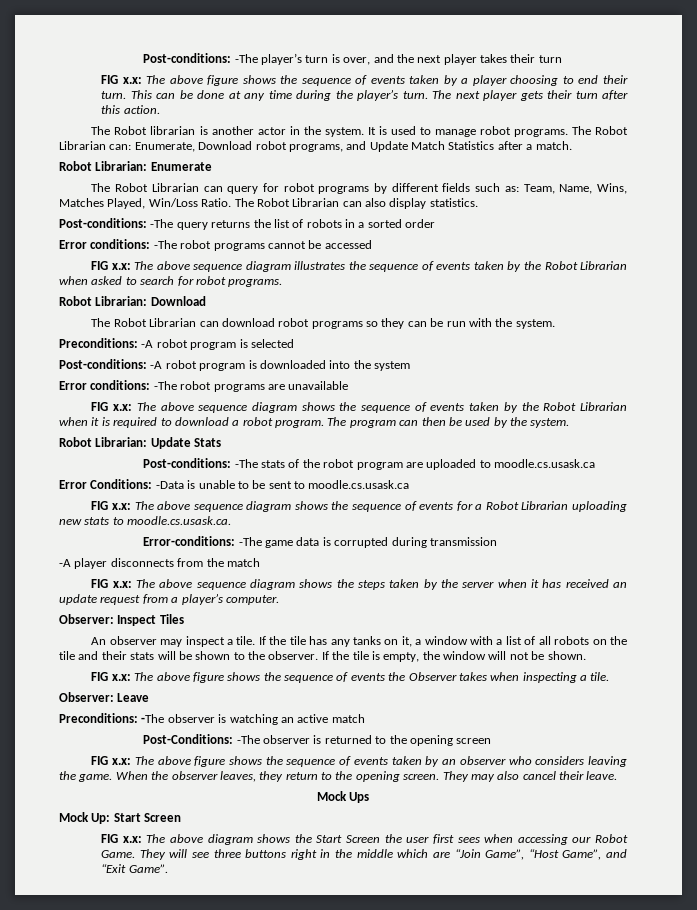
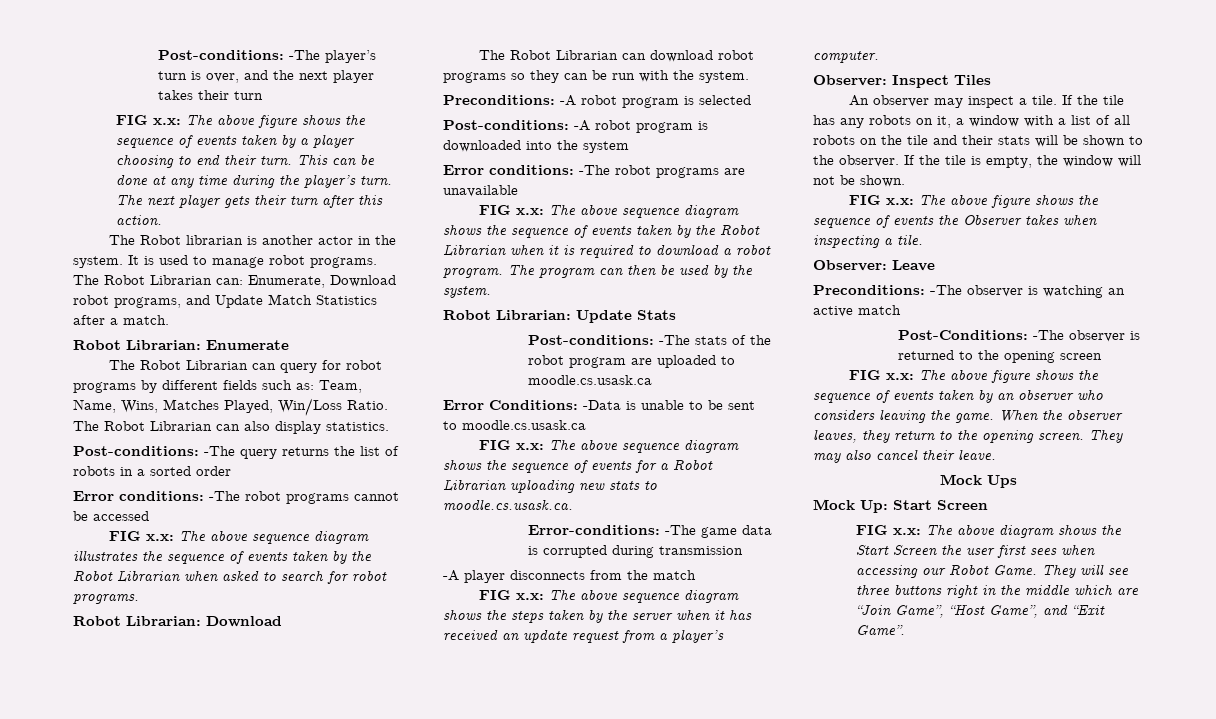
- If the tile has any tanks on it, a window with a list of all robots on the tile and their stats will be shown to the observer.
+ If the tile has any robots on it, a window with a list of all robots on the tile and their stats will be shown to the observer.

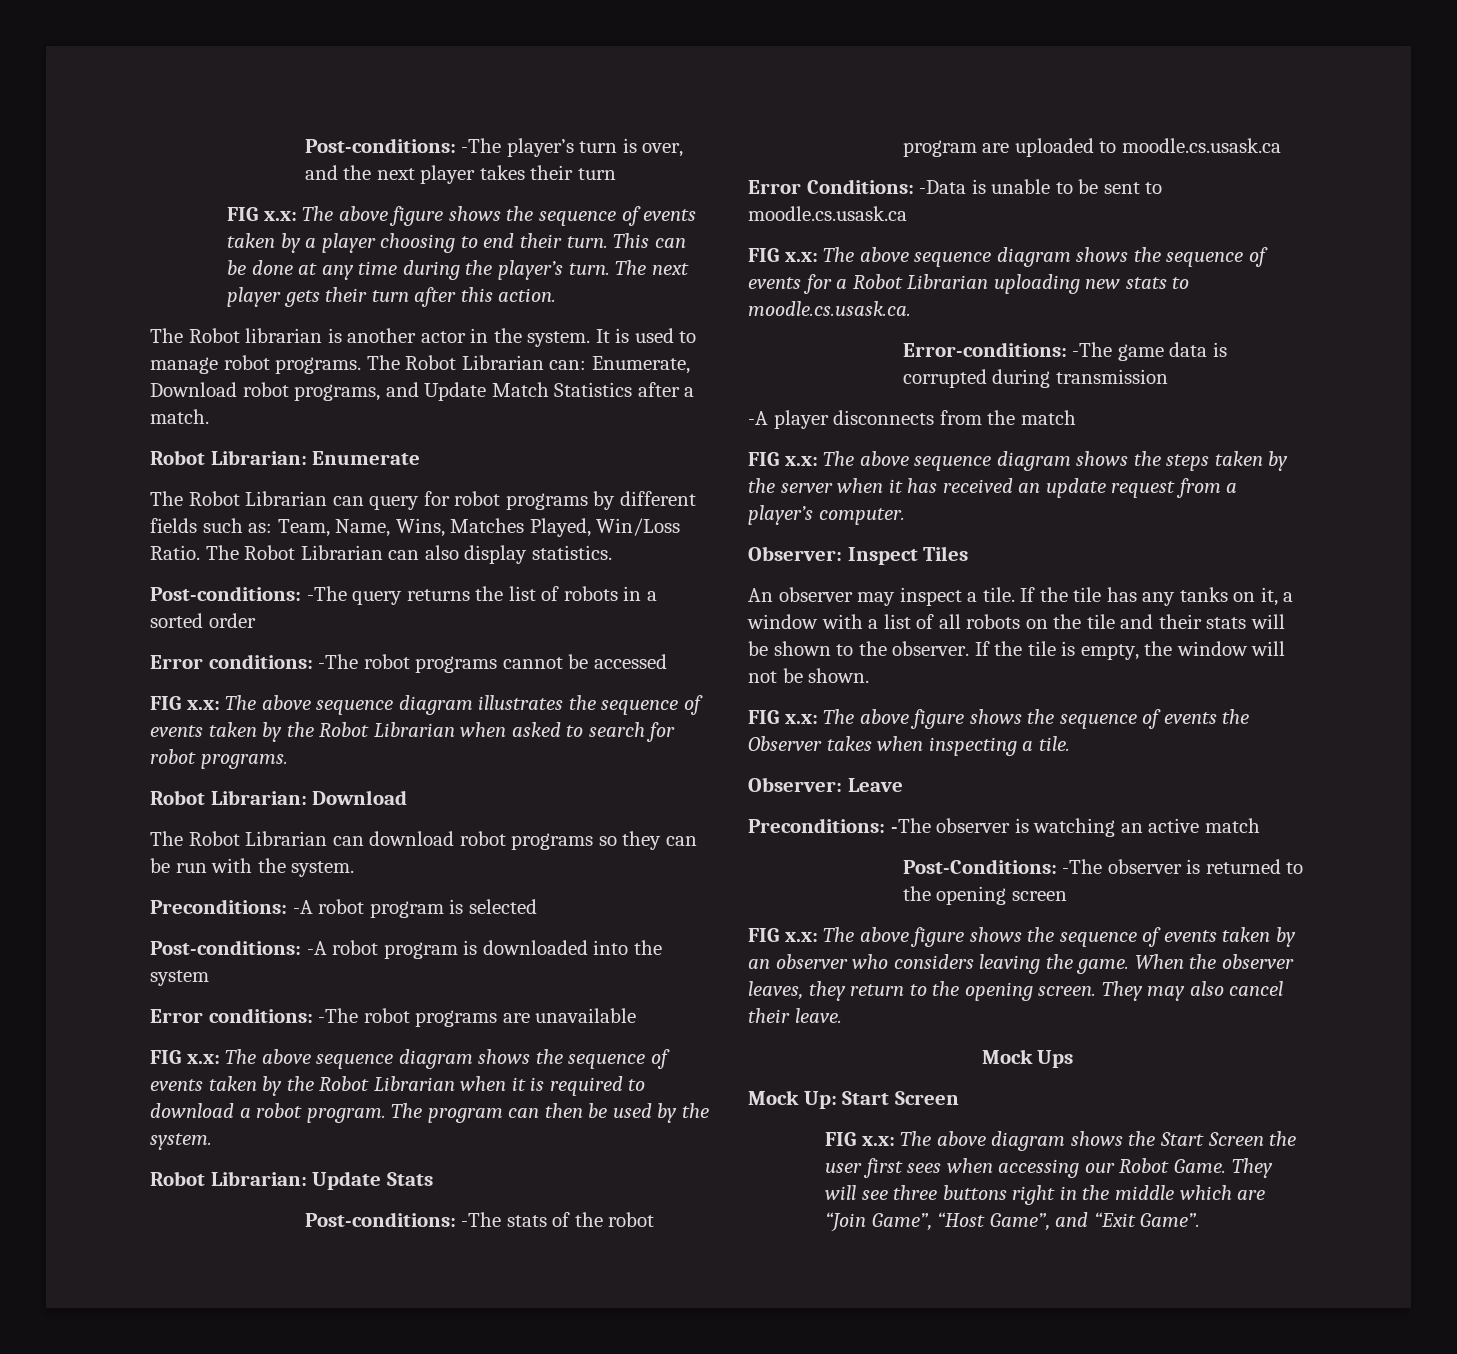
- If the tile has any robots on it, a window with a list of all robots on the tile and their stats will be shown to the observer.
+ If the tile has any tanks on it, a window with a list of all robots on the tile and their stats will be shown to the observer.

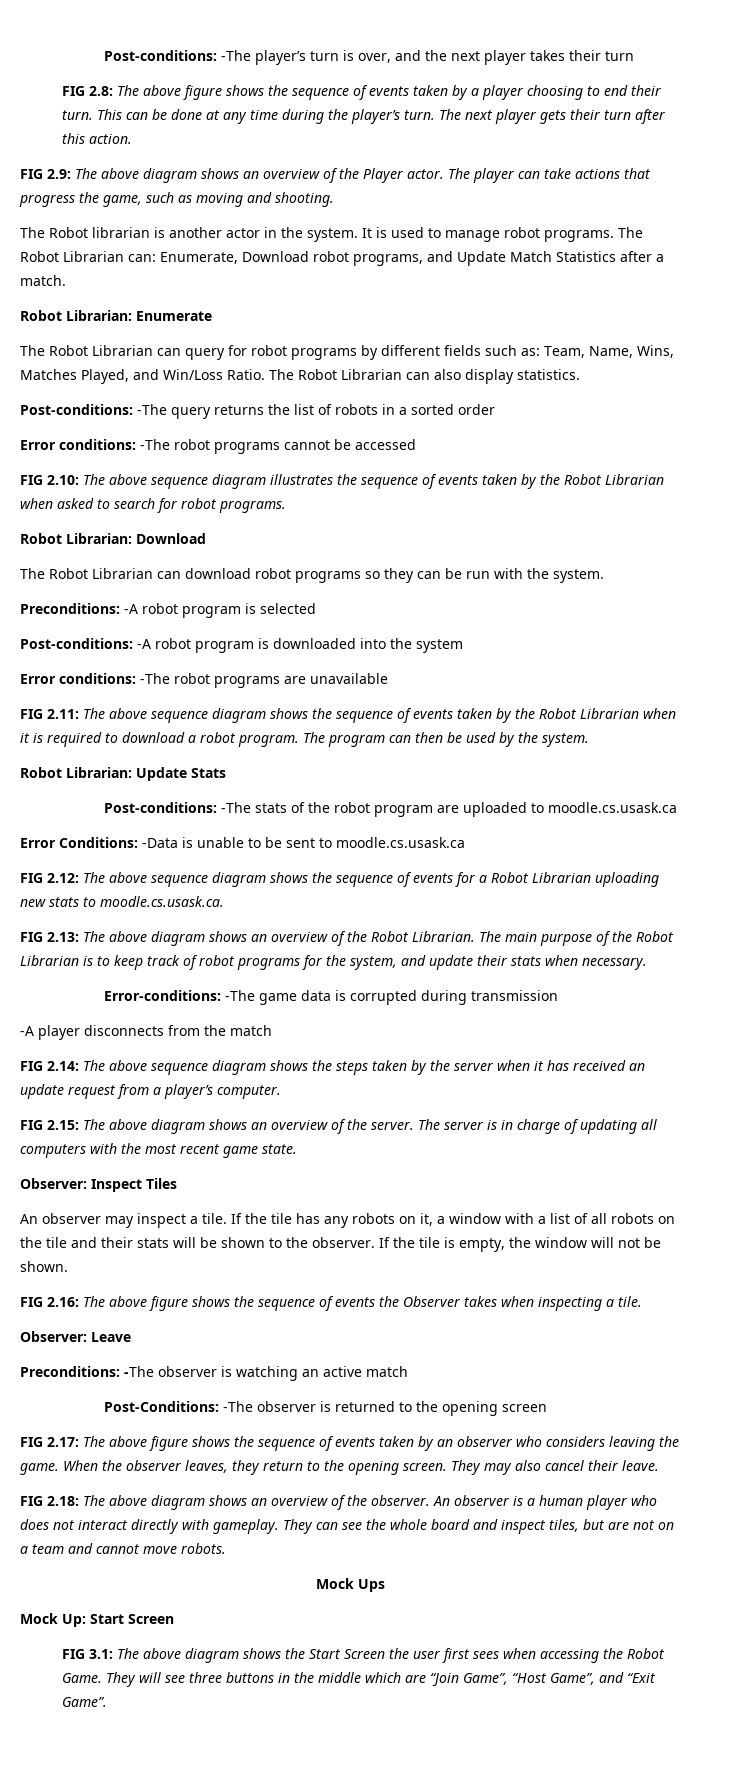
- FIG x.x: The above figure shows the sequence of events taken by a player choosing to end their turn.
+ FIG 2.8: The above figure shows the sequence of events taken by a player choosing to end their turn.
+ FIG 2.9: The above diagram shows an overview of the Player actor. The player can take actions that progress the game, such as moving and shooting.
- The Robot Librarian can query for robot programs by different fields such as: Team, Name, Wins, Matches Played, Win/Loss Ratio.
+ The Robot Librarian can query for robot programs by different fields such as: Team, Name, Wins, Matches Played, and Win/Loss Ratio.
- FIG x.x: The above sequence diagram illustrates the sequence of events taken by the Robot Librarian when asked to search for robot programs.
+ FIG 2.10: The above sequence diagram illustrates the sequence of events taken by the Robot Librarian when asked to search for robot programs.
- FIG x.x: The above sequence diagram shows the sequence of events taken by the Robot Librarian when it is required to download a robot program.
+ FIG 2.11: The above sequence diagram shows the sequence of events taken by the Robot Librarian when it is required to download a robot program.
- FIG x.x: The above sequence diagram shows the sequence of events for a Robot Librarian uploading new stats to moodle.cs.usask.ca.
+ FIG 2.12: The above sequence diagram shows the sequence of events for a Robot Librarian uploading new stats to moodle.cs.usask.ca.
+ FIG 2.13: The above diagram shows an overview of the Robot Librarian. The main purpose of the Robot Librarian is to keep track of robot programs for the system, and update their stats when necessary.
- FIG x.x: The above sequence diagram shows the steps taken by the server when it has received an update request from a player’s computer.
+ FIG 2.14: The above sequence diagram shows the steps taken by the server when it has received an update request from a player’s computer.
+ FIG 2.15: The above diagram shows an overview of the server. The server is in charge of updating all computers with the most recent game state.
- If the tile has any tanks on it, a window with a list of all robots on the tile and their stats will be shown to the observer.
+ If the tile has any robots on it, a window with a list of all robots on the tile and their stats will be shown to the observer.
- FIG x.x: The above figure shows the sequence of events the Observer takes when inspecting a tile.
+ FIG 2.16: The above figure shows the sequence of events the Observer takes when inspecting a tile.
- FIG x.x: The above figure shows the sequence of events taken by an observer who considers leaving the game.
+ FIG 2.17: The above figure shows the sequence of events taken by an observer who considers leaving the game.
+ FIG 2.18: The above diagram shows an overview of the observer. An observer is a human player who does not interact directly with gameplay. They can see the whole board and inspect tiles, but are not on a team and cannot move robots.
- FIG x.x: The above diagram shows the Start Screen the user first sees when accessing our Robot Game.
+ FIG 3.1: The above diagram shows the Start Screen the user first sees when accessing the Robot Game.
- They will see three buttons right in the middle which are “Join Game”, “Host Game”, and “Exit Game”.
+ They will see three buttons in the middle which are “Join Game”, “Host Game”, and “Exit Game”.

